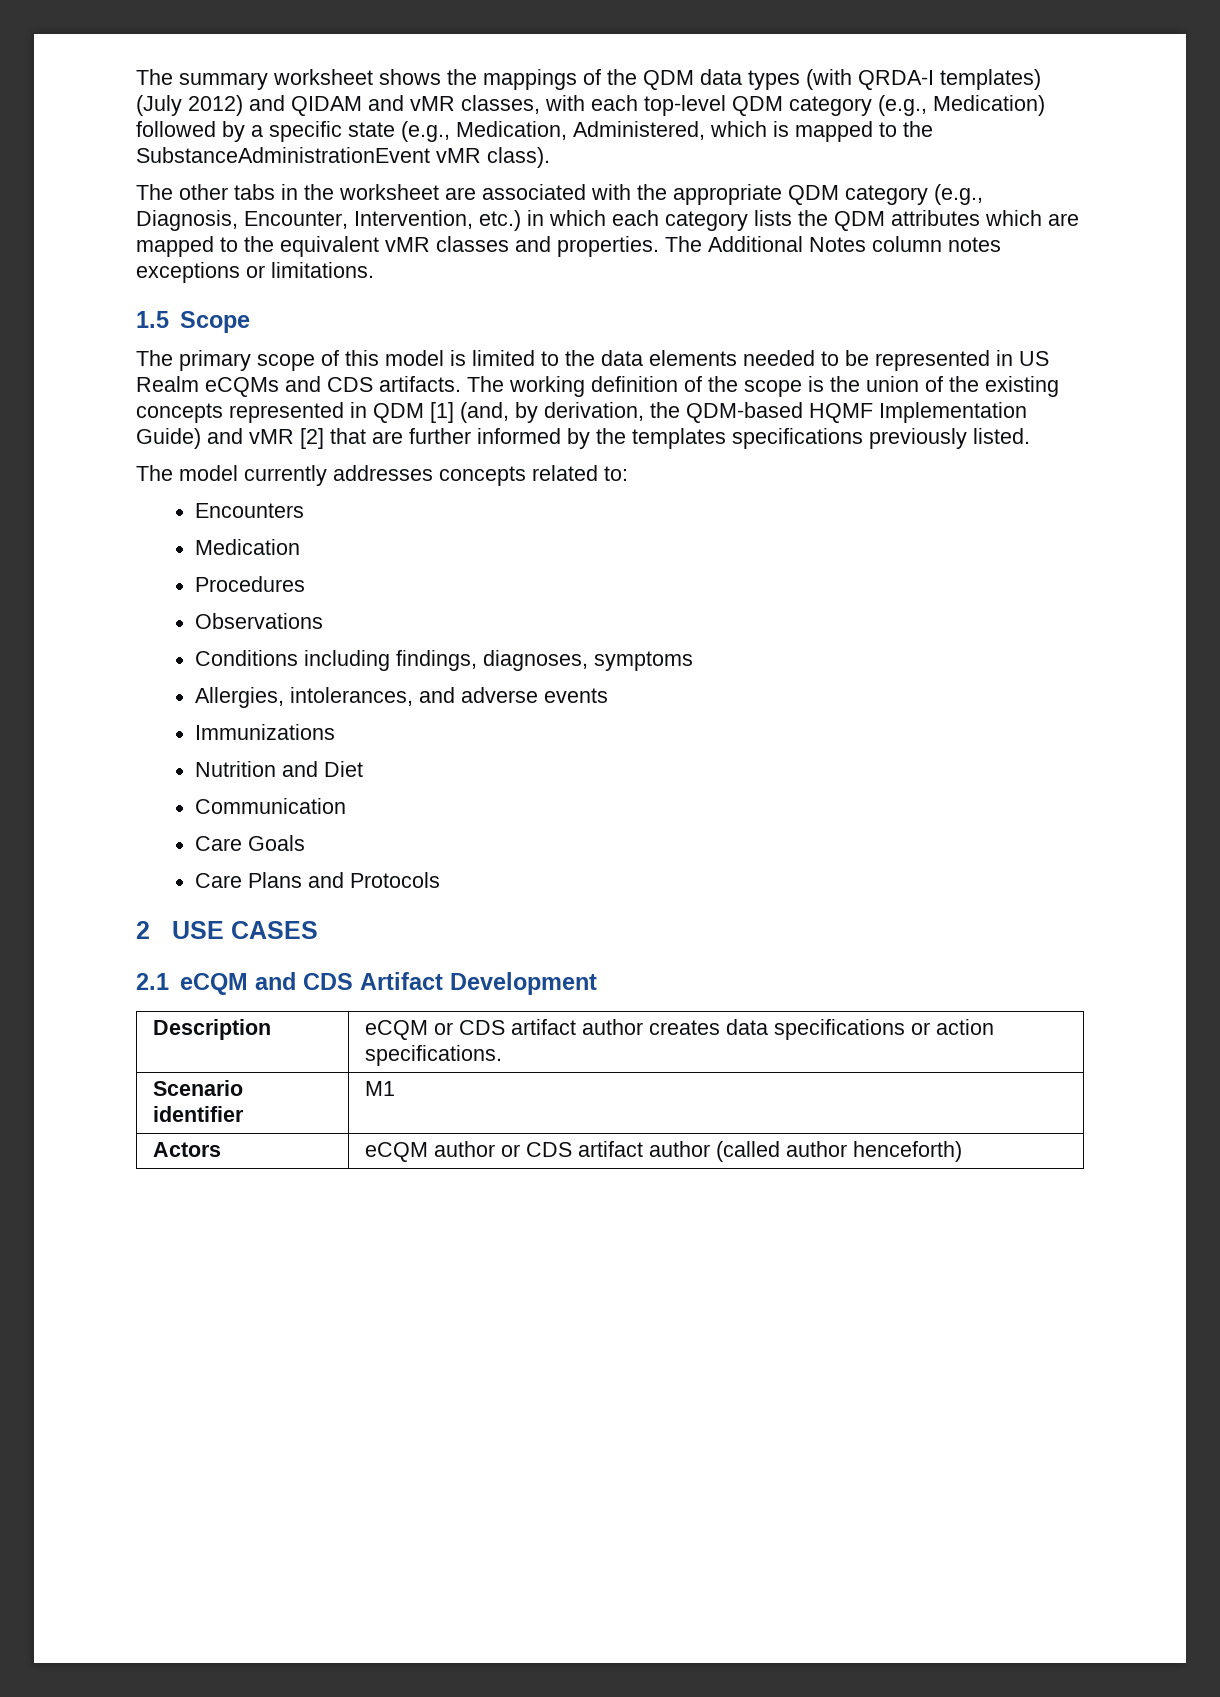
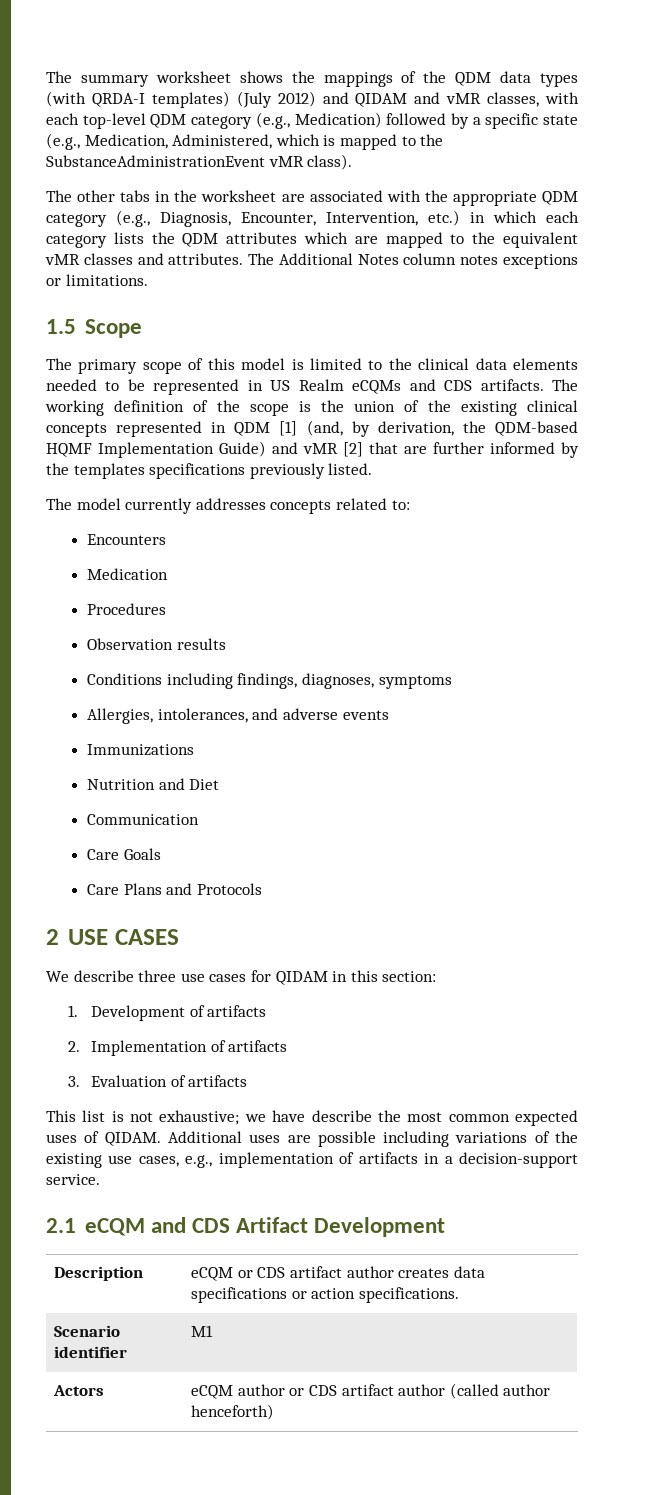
- The other tabs in the worksheet are associated with the appropriate QDM category (e.g., Diagnosis, Encounter, Intervention, etc.) in which each category lists the QDM attributes which are mapped to the equivalent vMR classes and properties.
+ The other tabs in the worksheet are associated with the appropriate QDM category (e.g., Diagnosis, Encounter, Intervention, etc.) in which each category lists the QDM attributes which are mapped to the equivalent vMR classes and attributes.
- The primary scope of this model is limited to the data elements needed to be represented in US Realm eCQMs and CDS artifacts.
+ The primary scope of this model is limited to the clinical data elements needed to be represented in US Realm eCQMs and CDS artifacts.
- The working definition of the scope is the union of the existing concepts represented in QDM [1] (and, by derivation, the QDM-based HQMF Implementation Guide) and vMR [2] that are further informed by the templates specifications previously listed.
+ The working definition of the scope is the union of the existing clinical concepts represented in QDM [1] (and, by derivation, the QDM-based HQMF Implementation Guide) and vMR [2] that are further informed by the templates specifications previously listed.
- Observations
+ Observation results
+ We describe three use cases for QIDAM in this section:
+ 1. Development of artifacts
+ 2. Implementation of artifacts
+ 3. Evaluation of artifacts
+ This list is not exhaustive; we have describe the most common expected uses of QIDAM. Additional uses are possible including variations of the existing use cases, e.g., implementation of artifacts in a decision-support service.

